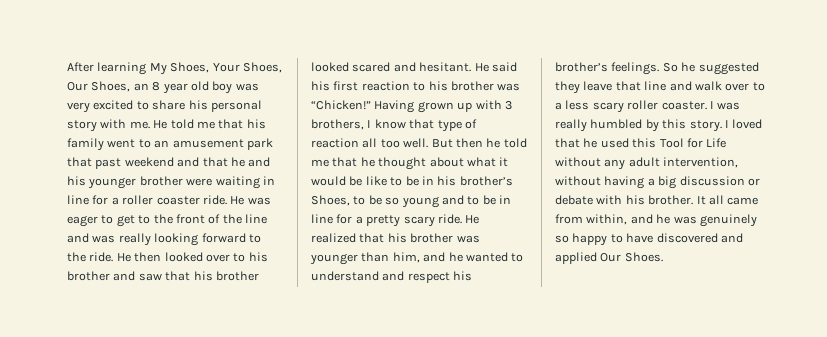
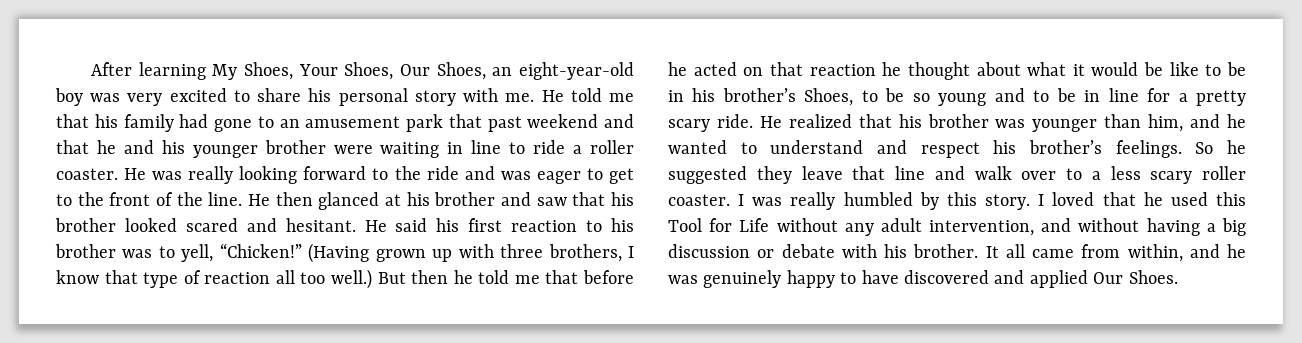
- After learning My Shoes, Your Shoes, Our Shoes, an 8 year old boy was very excited to share his personal story with me.
+ After learning My Shoes, Your Shoes, Our Shoes, an eight-year-old boy was very excited to share his personal story with me.
- He told me that his family went to an amusement park that past weekend and that he and his younger brother were waiting in line for a roller coaster ride. He was eager to get to the front of the line and was really looking forward to the ride. He then looked over to his brother and saw that his brother looked scared and hesitant.
+ He told me that his family had gone to an amusement park that past weekend and that he and his younger brother were waiting in line to ride a roller coaster. He was really looking forward to the ride and was eager to get to the front of the line. He then glanced at his brother and saw that his brother looked scared and hesitant.
- He said his first reaction to his brother was “Chicken!” Having grown up with 3 brothers, I know that type of reaction all too well.
+ He said his first reaction to his brother was to yell, “Chicken!” (Having grown up with three brothers, I know that type of reaction all too well.)
- But then he told me that he thought about what it would be like to be in his brother’s Shoes, to be so young and to be in line for a pretty scary ride.
+ But then he told me that before he acted on that reaction he thought about what it would be like to be in his brother’s Shoes, to be so young and to be in line for a pretty scary ride.
- I loved that he used this Tool for Life without any adult intervention, without having a big discussion or debate with his brother.
+ I loved that he used this Tool for Life without any adult intervention, and without having a big discussion or debate with his brother.
- It all came from within, and he was genuinely so happy to have discovered and applied Our Shoes.
+ It all came from within, and he was genuinely happy to have discovered and applied Our Shoes.

